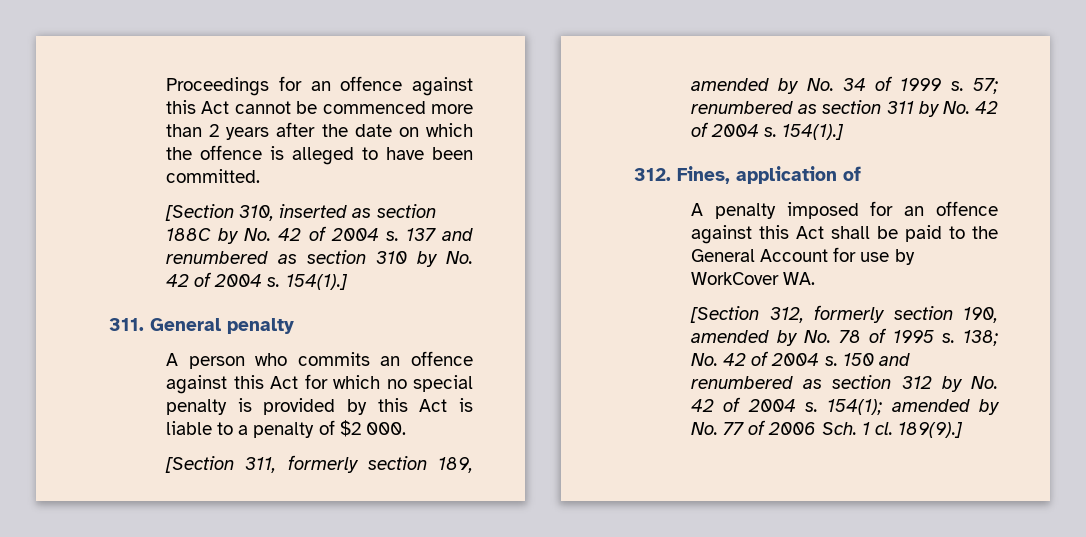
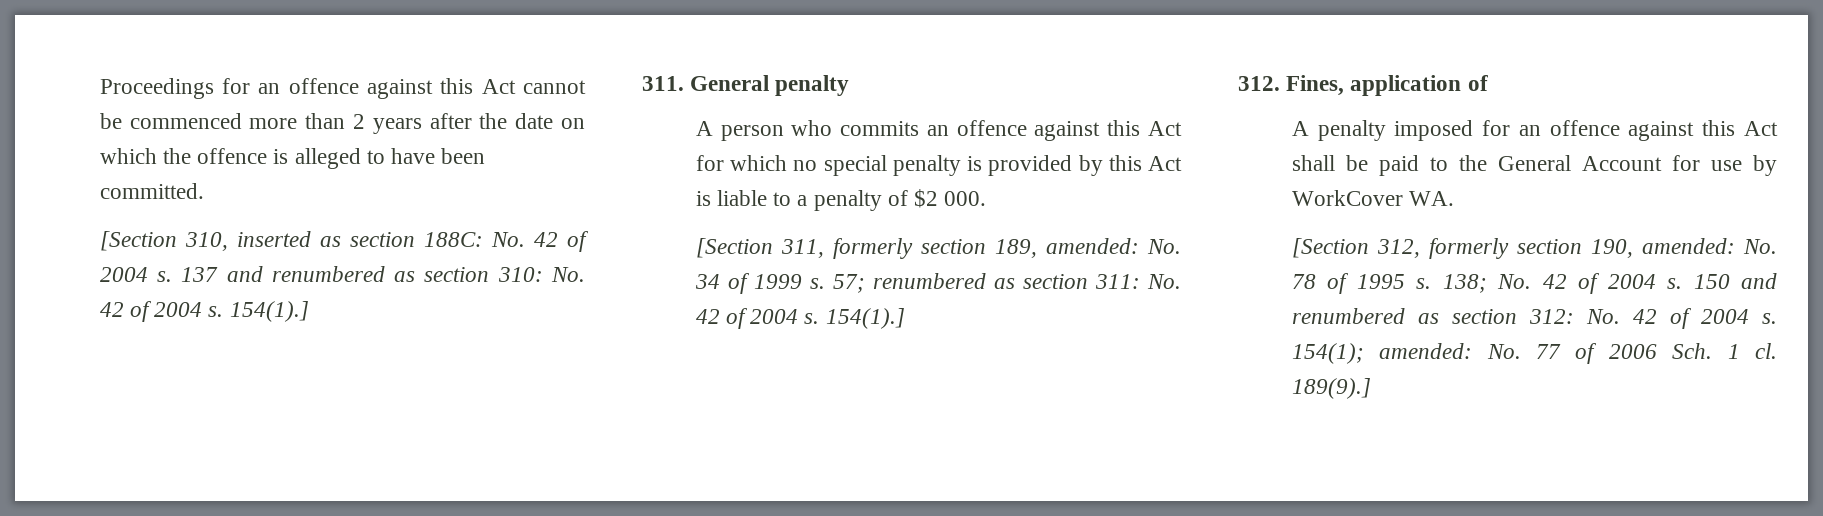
- [Section 310, inserted as section 188C by No. 42 of 2004 s.
+ [Section 310, inserted as section 188C: No. 42 of 2004 s.
- 137 and renumbered as section 310 by No. 42 of 2004 s.
+ 137 and renumbered as section 310: No. 42 of 2004 s.
- [Section 311, formerly section 189, amended by No. 34 of 1999 s.
+ [Section 311, formerly section 189, amended: No. 34 of 1999 s.
- 57; renumbered as section 311 by No. 42 of 2004 s.
+ 57; renumbered as section 311: No. 42 of 2004 s.
- [Section 312, formerly section 190, amended by No. 78 of 1995 s.
+ [Section 312, formerly section 190, amended: No. 78 of 1995 s.
- 150 and renumbered as section 312 by No. 42 of 2004 s.
+ 150 and renumbered as section 312: No. 42 of 2004 s.
- 154(1); amended by No. 77 of 2006 Sch. 1 cl.
+ 154(1); amended: No. 77 of 2006 Sch. 1 cl.

